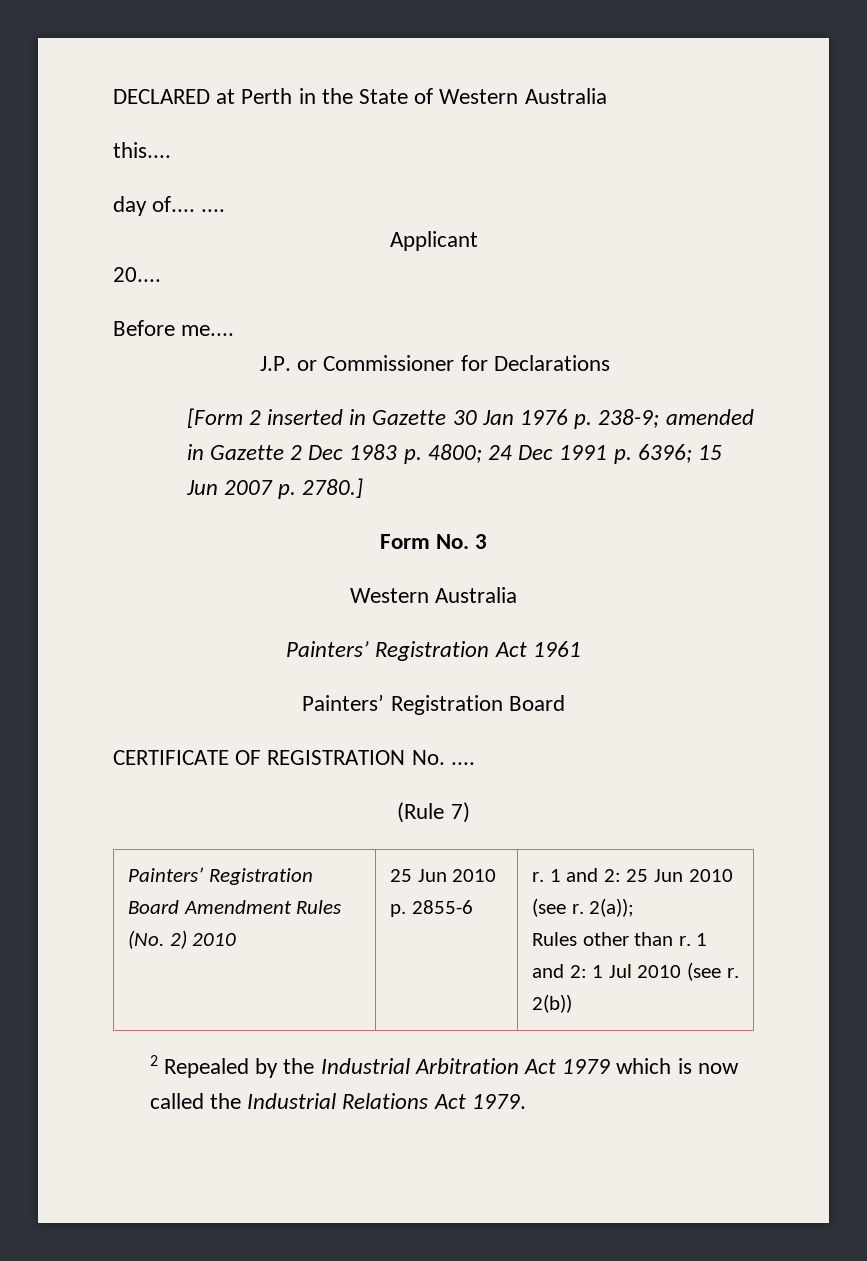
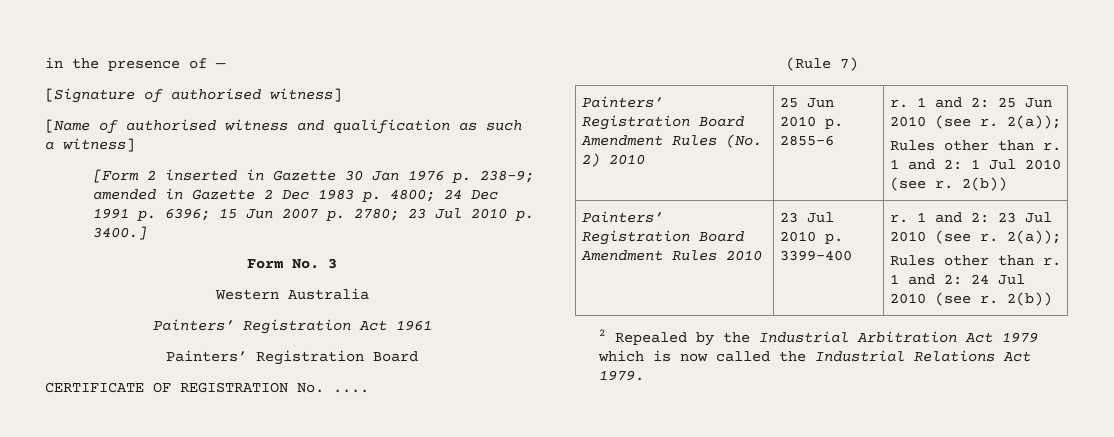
- DECLARED at Perth in the State of Western Australia
- this....
- day of.... ....
- Applicant
- 20....
- Before me....
- J.P. or Commissioner for Declarations
+ in the presence of —
+ [Signature of authorised witness]
+ [Name of authorised witness and qualification as such a witness]
- [Form 2 inserted in Gazette 30 Jan 1976 p. 238-9; amended in Gazette 2 Dec 1983 p. 4800; 24 Dec 1991 p. 6396; 15 Jun 2007 p. 2780.]
+ [Form 2 inserted in Gazette 30 Jan 1976 p. 238-9; amended in Gazette 2 Dec 1983 p. 4800; 24 Dec 1991 p. 6396; 15 Jun 2007 p. 2780; 23 Jul 2010 p. 3400.]
+ Painters’ Registration Board Amendment Rules 2010 | 23 Jul 2010 p. 3399-400 | r. 1 and 2: 23 Jul 2010 (see r. 2(a));
+ Rules other than r. 1 and 2: 24 Jul 2010 (see r. 2(b))

